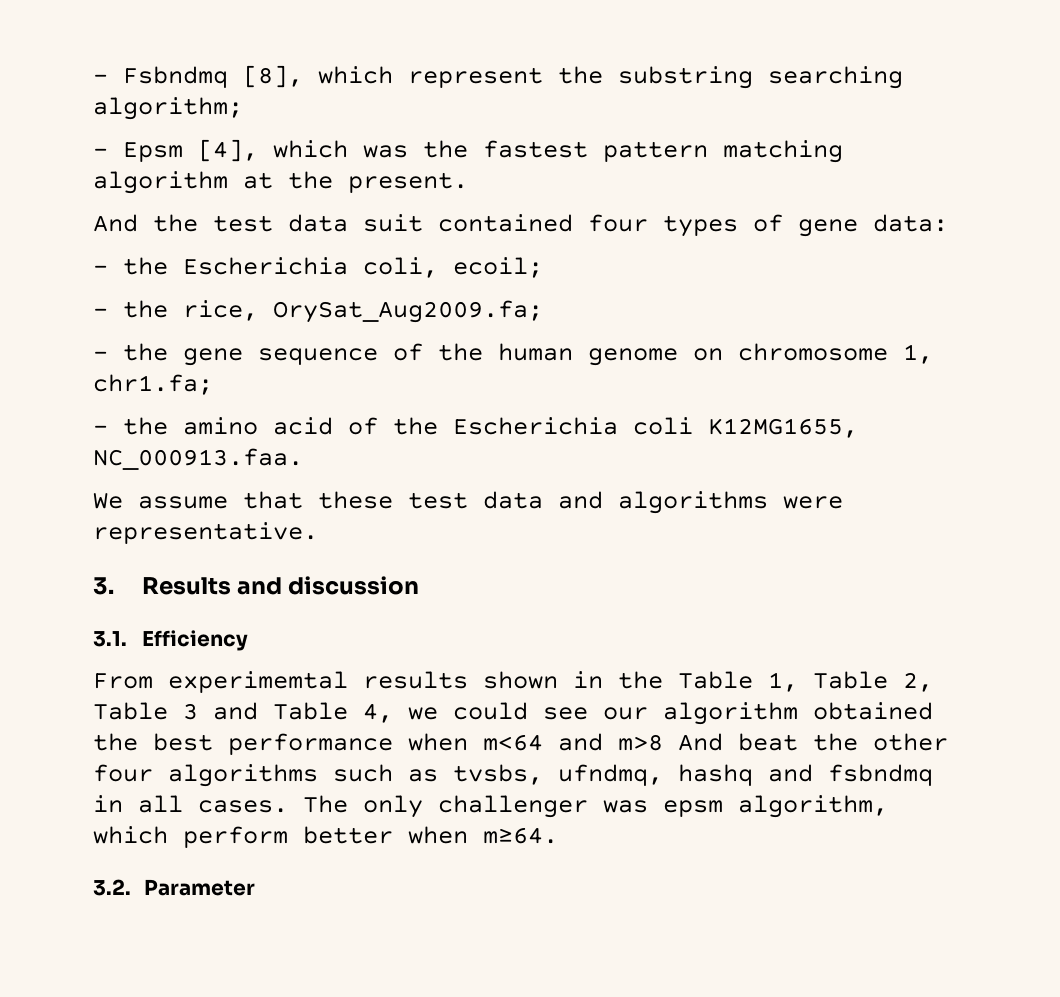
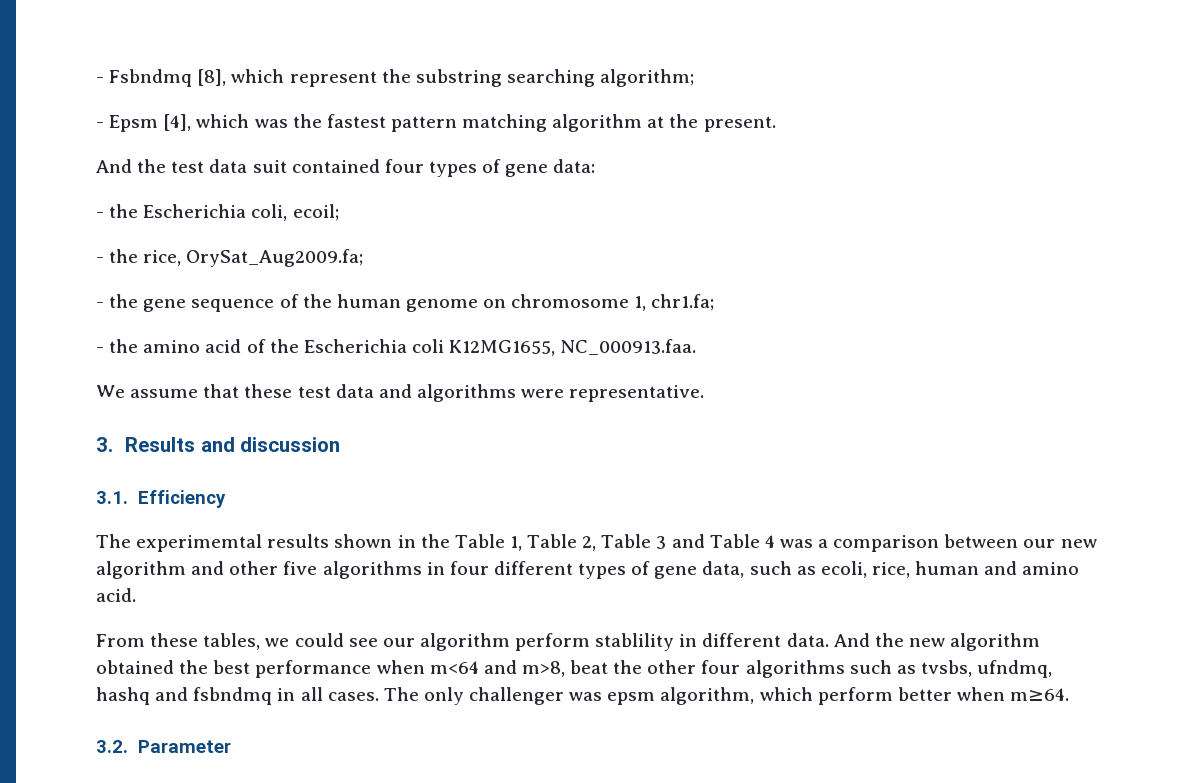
- From experimemtal results shown in the Table 1, Table 2, Table 3 and Table 4, we could see our algorithm obtained the best performance when m<64 and m>8 And beat the other four algorithms such as tvsbs, ufndmq, hashq and fsbndmq in all cases.
+ The experimemtal results shown in the Table 1, Table 2, Table 3 and Table 4 was a comparison between our new algorithm and other five algorithms in four different types of gene data, such as ecoli, rice, human and amino acid.
+ From these tables, we could see our algorithm perform stablility in different data. And the new algorithm obtained the best performance when m<64 and m>8, beat the other four algorithms such as tvsbs, ufndmq, hashq and fsbndmq in all cases.

